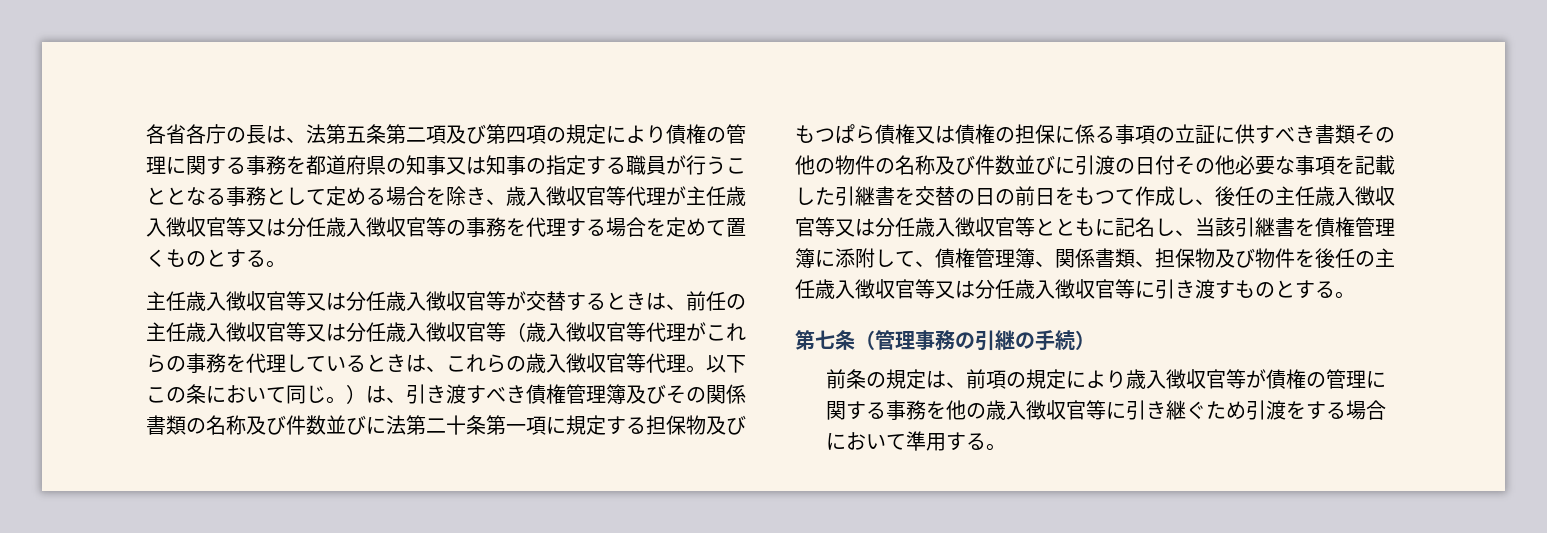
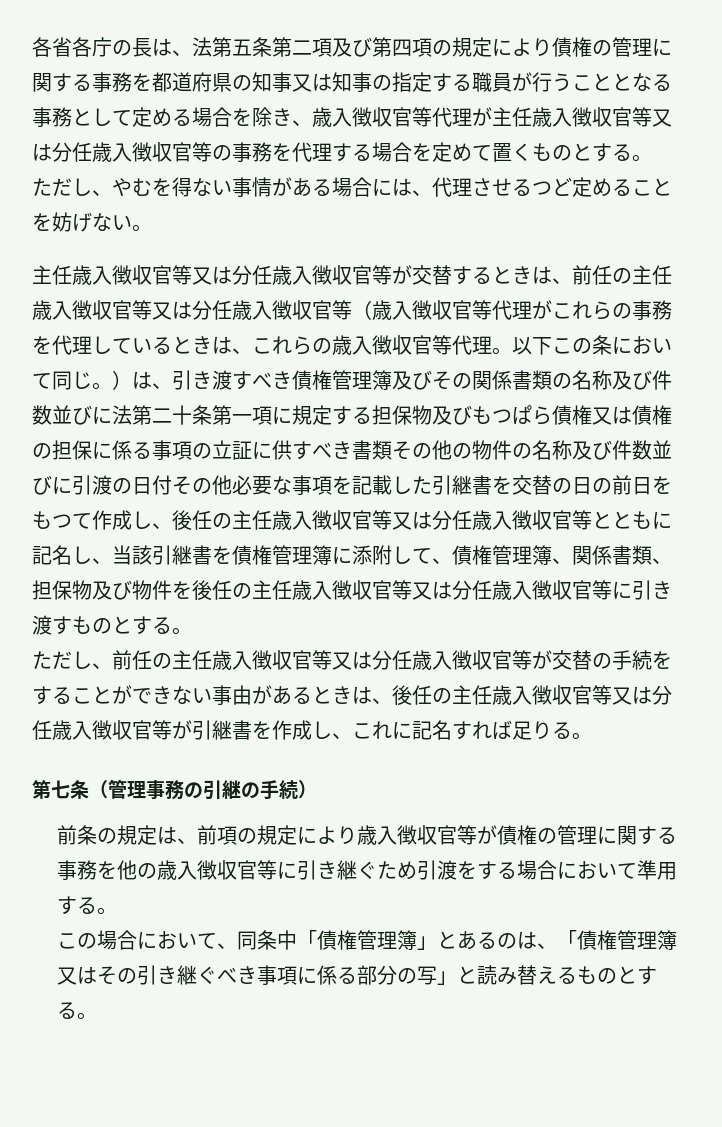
+ ただし、やむを得ない事情がある場合には、代理させるつど定めることを妨げない。
+ ただし、前任の主任歳入徴収官等又は分任歳入徴収官等が交替の手続をすることができない事由があるときは、後任の主任歳入徴収官等又は分任歳入徴収官等が引継書を作成し、これに記名すれば足りる。
+ この場合において、同条中「債権管理簿」とあるのは、「債権管理簿又はその引き継ぐべき事項に係る部分の写」と読み替えるものとする。

